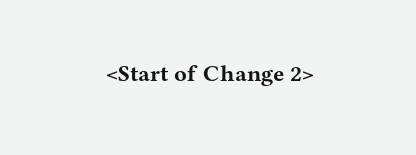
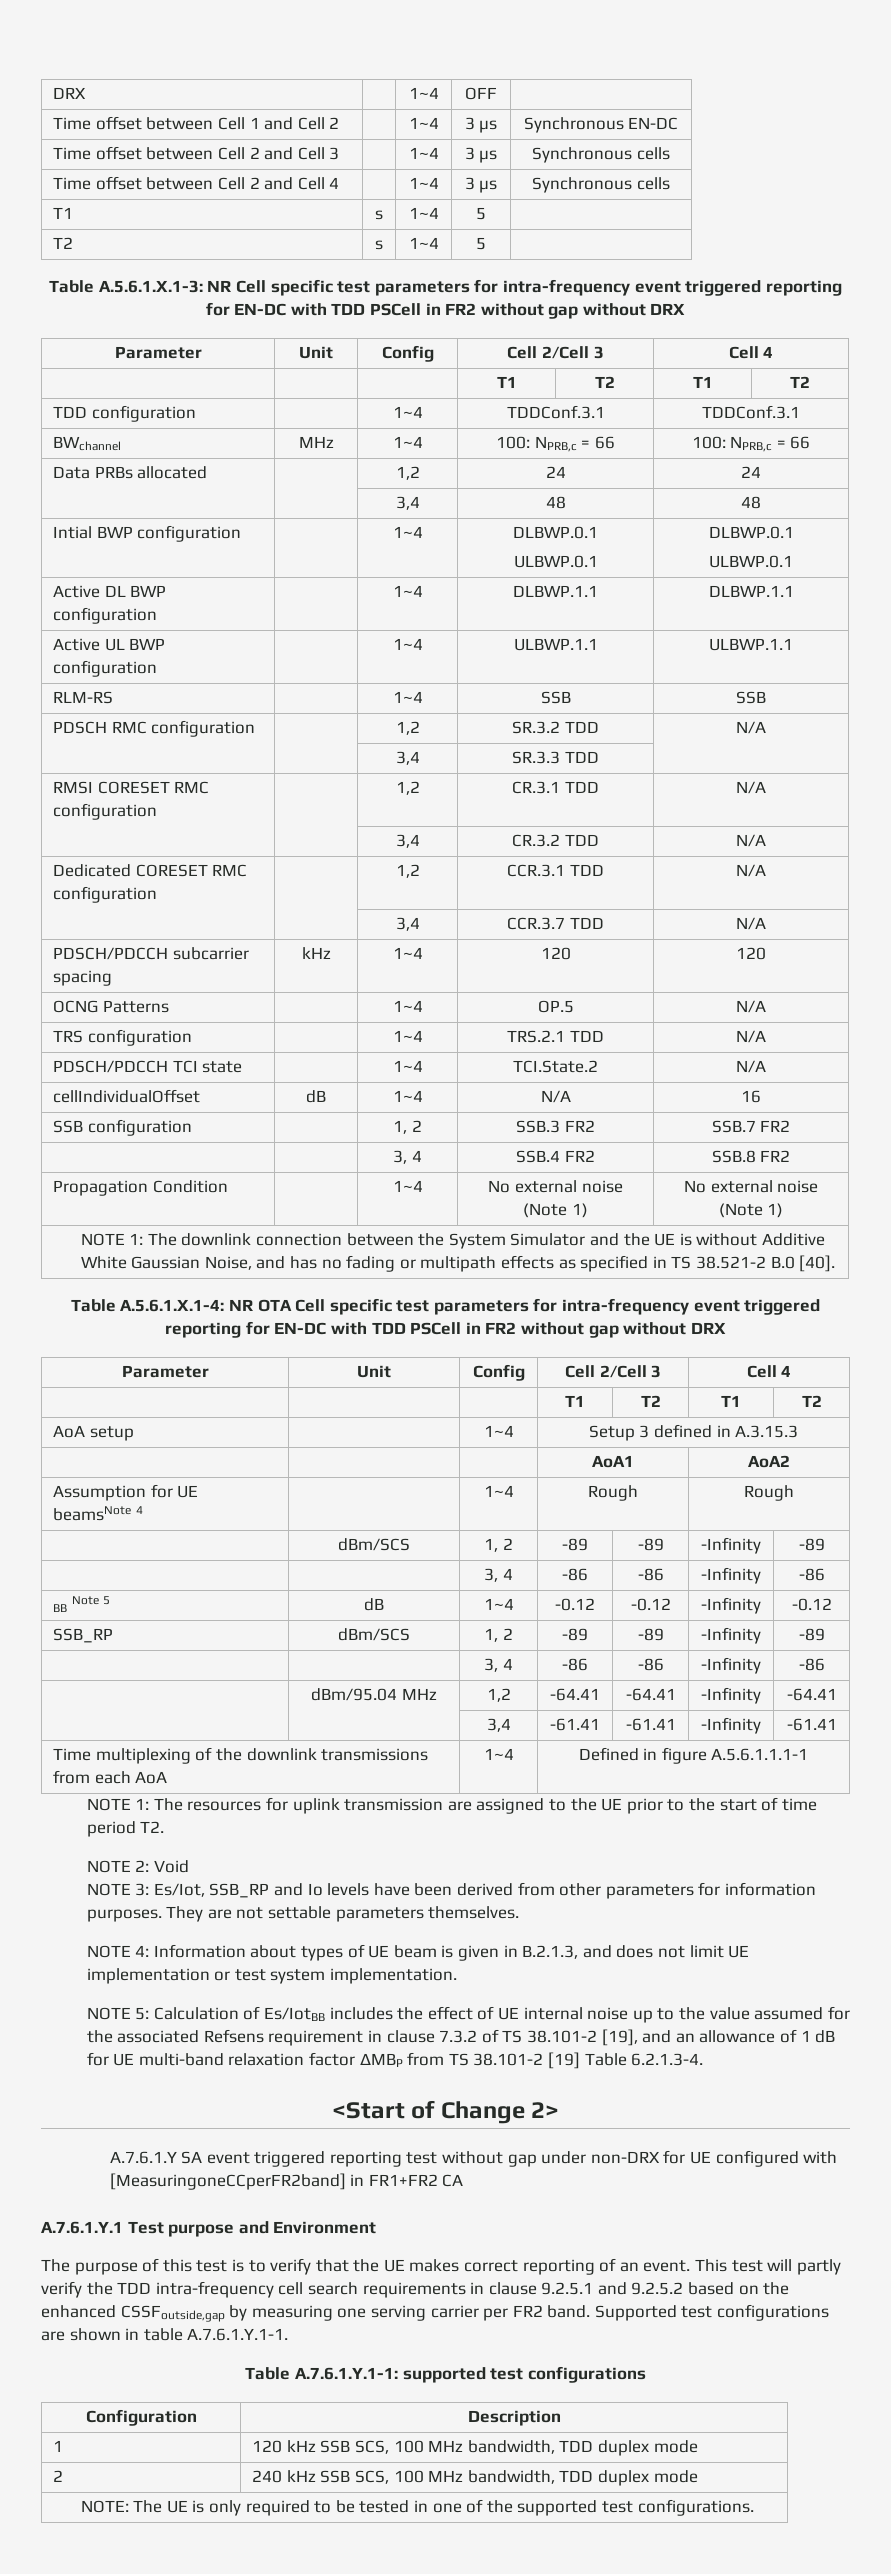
+ DRX | | 1~4 | OFF |
+ Time offset between Cell 1 and Cell 2 | | 1~4 | 3 μs | Synchronous EN-DC
+ Time offset between Cell 2 and Cell 3 | | 1~4 | 3 μs | Synchronous cells
+ Time offset between Cell 2 and Cell 4 | | 1~4 | 3 μs | Synchronous cells
+ T1 | s | 1~4 | 5 |
+ T2 | s | 1~4 | 5 |
+ Table A.5.6.1.X.1-3: NR Cell specific test parameters for intra-frequency event triggered reporting for EN-DC with TDD PSCell in FR2 without gap without DRX
+ Parameter | Unit | Config | Cell 2/Cell 3 | Cell 4
+ | | | T1 | T2 | T1 | T2
+ TDD configuration | | 1~4 | TDDConf.3.1 | TDDConf.3.1
+ BWchannel | MHz | 1~4 | 100: NPRB,c = 66 | 100: NPRB,c = 66
+ Data PRBs allocated | | 1,2 | 24 | 24
+ | | 3,4 | 48 | 48
+ Intial BWP configuration | | 1~4 | DLBWP.0.1
+ ULBWP.0.1 | DLBWP.0.1
+ ULBWP.0.1
+ Active DL BWP configuration | | 1~4 | DLBWP.1.1 | DLBWP.1.1
+ Active UL BWP configuration | | 1~4 | ULBWP.1.1 | ULBWP.1.1
+ RLM-RS | | 1~4 | SSB | SSB
+ PDSCH RMC configuration | | 1,2 | SR.3.2 TDD | N/A
+ | | 3,4 | SR.3.3 TDD |
+ RMSI CORESET RMC configuration | | 1,2 | CR.3.1 TDD | N/A
+ | | 3,4 | CR.3.2 TDD | N/A
+ Dedicated CORESET RMC configuration | | 1,2 | CCR.3.1 TDD | N/A
+ | | 3,4 | CCR.3.7 TDD | N/A
+ PDSCH/PDCCH subcarrier spacing | kHz | 1~4 | 120 | 120
+ OCNG Patterns | | 1~4 | OP.5 | N/A
+ TRS configuration | | 1~4 | TRS.2.1 TDD | N/A
+ PDSCH/PDCCH TCI state | | 1~4 | TCI.State.2 | N/A
+ cellIndividualOffset | dB | 1~4 | N/A | 16
+ SSB configuration | | 1, 2 | SSB.3 FR2 | SSB.7 FR2
+ | | 3, 4 | SSB.4 FR2 | SSB.8 FR2
+ Propagation Condition | | 1~4 | No external noise (Note 1) | No external noise (Note 1)
+ NOTE 1: The downlink connection between the System Simulator and the UE is without Additive White Gaussian Noise, and has no fading or multipath effects as specified in TS 38.521-2 B.0 [40].
+ Table A.5.6.1.X.1-4: NR OTA Cell specific test parameters for intra-frequency event triggered reporting for EN-DC with TDD PSCell in FR2 without gap without DRX
+ Parameter | Unit | Config | Cell 2/Cell 3 | Cell 4
+ | | | T1 | T2 | T1 | T2
+ AoA setup | | 1~4 | Setup 3 defined in A.3.15.3
+ | | | AoA1 | AoA2
+ Assumption for UE beamsNote 4 | | 1~4 | Rough | Rough
+ | dBm/SCS | 1, 2 | -89 | -89 | -Infinity | -89
+ | | 3, 4 | -86 | -86 | -Infinity | -86
+ BB Note 5 | dB | 1~4 | -0.12 | -0.12 | -Infinity | -0.12
+ SSB_RP | dBm/SCS | 1, 2 | -89 | -89 | -Infinity | -89
+ | | 3, 4 | -86 | -86 | -Infinity | -86
+ | dBm/95.04 MHz | 1,2 | -64.41 | -64.41 | -Infinity | -64.41
+ | | 3,4 | -61.41 | -61.41 | -Infinity | -61.41
+ Time multiplexing of the downlink transmissions from each AoA | 1~4 | Defined in figure A.5.6.1.1.1-1
+ NOTE 1: The resources for uplink transmission are assigned to the UE prior to the start of time period T2.
+ NOTE 2: Void
+ NOTE 3: Es/Iot, SSB_RP and Io levels have been derived from other parameters for information purposes. They are not settable parameters themselves.
+ NOTE 4: Information about types of UE beam is given in B.2.1.3, and does not limit UE implementation or test system implementation.
+ NOTE 5: Calculation of Es/IotBB includes the effect of UE internal noise up to the value assumed for the associated Refsens requirement in clause 7.3.2 of TS 38.101-2 [19], and an allowance of 1 dB for UE multi-band relaxation factor ΔMBP from TS 38.101-2 [19] Table 6.2.1.3-4.
  <Start of Change 2>
+ A.7.6.1.Y SA event triggered reporting test without gap under non-DRX for UE configured with [MeasuringoneCCperFR2band] in FR1+FR2 CA
+ A.7.6.1.Y.1 Test purpose and Environment
+ The purpose of this test is to verify that the UE makes correct reporting of an event. This test will partly verify the TDD intra-frequency cell search requirements in clause 9.2.5.1 and 9.2.5.2 based on the enhanced CSSFoutside,gap by measuring one serving carrier per FR2 band. Supported test configurations are shown in table A.7.6.1.Y.1-1.
+ Table A.7.6.1.Y.1-1: supported test configurations
+ Configuration | Description
+ 1 | 120 kHz SSB SCS, 100 MHz bandwidth, TDD duplex mode
+ 2 | 240 kHz SSB SCS, 100 MHz bandwidth, TDD duplex mode
+ NOTE: The UE is only required to be tested in one of the supported test configurations.

